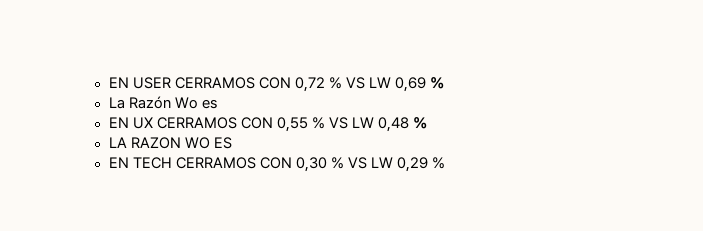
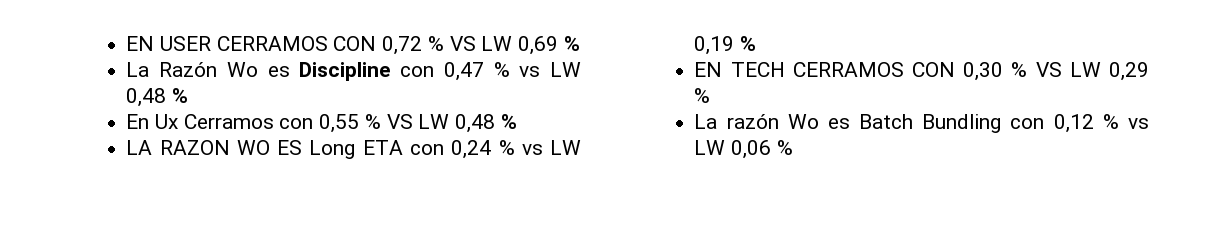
- La Razón Wo es
- EN UX CERRAMOS CON 0,55 % VS LW 0,48 %
+ La Razón Wo es Discipline con 0,47 % vs LW 0,48 %
+ En Ux Cerramos con 0,55 % VS LW 0,48 %
- LA RAZON WO ES
+ LA RAZON WO ES Long ETA con 0,24 % vs LW 0,19 %
+ La razón Wo es Batch Bundling con 0,12 % vs LW 0,06 %

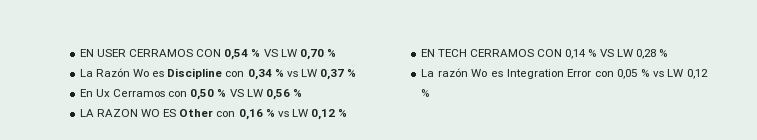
- EN USER CERRAMOS CON 0,72 % VS LW 0,69 %
+ EN USER CERRAMOS CON 0,54 % VS LW 0,70 %
- La Razón Wo es Discipline con 0,47 % vs LW 0,48 %
+ La Razón Wo es Discipline con 0,34 % vs LW 0,37 %
- En Ux Cerramos con 0,55 % VS LW 0,48 %
+ En Ux Cerramos con 0,50 % VS LW 0,56 %
- LA RAZON WO ES Long ETA con 0,24 % vs LW 0,19 %
+ LA RAZON WO ES Other con 0,16 % vs LW 0,12 %
- EN TECH CERRAMOS CON 0,30 % VS LW 0,29 %
+ EN TECH CERRAMOS CON 0,14 % VS LW 0,28 %
- La razón Wo es Batch Bundling con 0,12 % vs LW 0,06 %
+ La razón Wo es Integration Error con 0,05 % vs LW 0,12 %

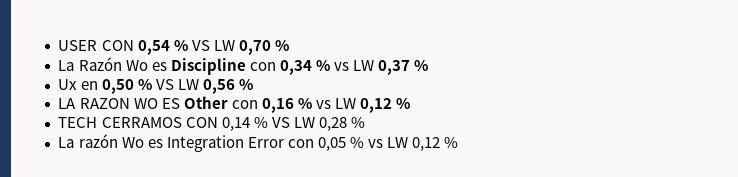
- EN USER CERRAMOS CON 0,54 % VS LW 0,70 %
+ USER CON 0,54 % VS LW 0,70 %
- En Ux Cerramos con 0,50 % VS LW 0,56 %
+ Ux en 0,50 % VS LW 0,56 %
- EN TECH CERRAMOS CON 0,14 % VS LW 0,28 %
+ TECH CERRAMOS CON 0,14 % VS LW 0,28 %

